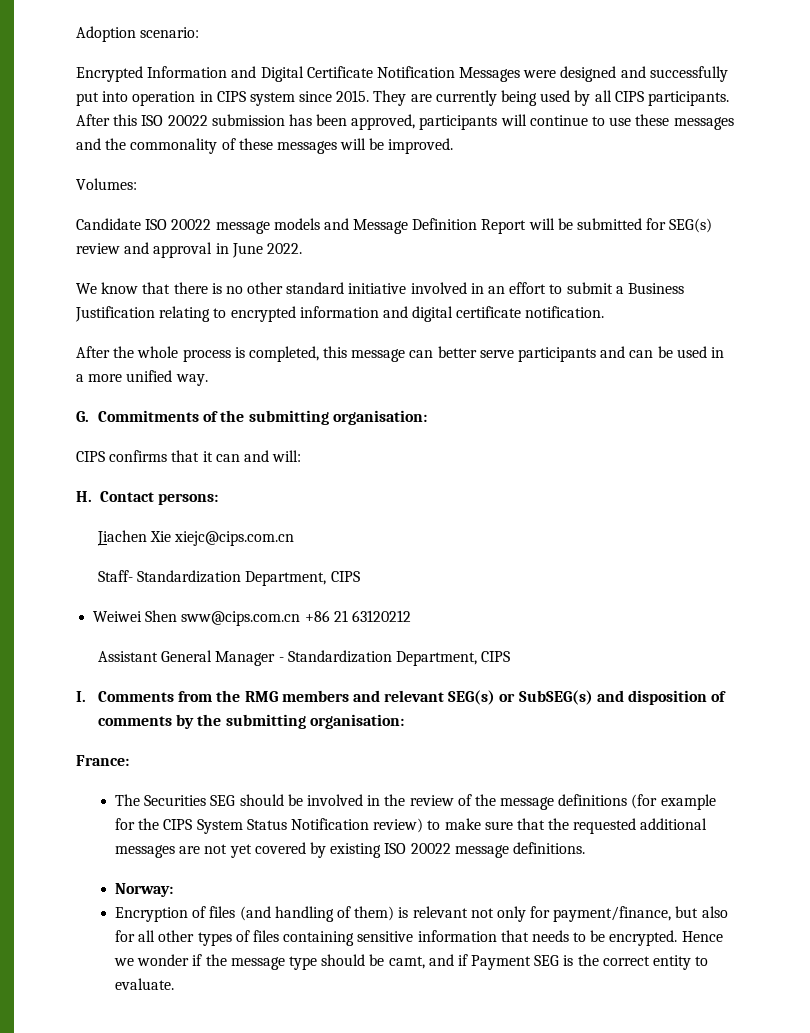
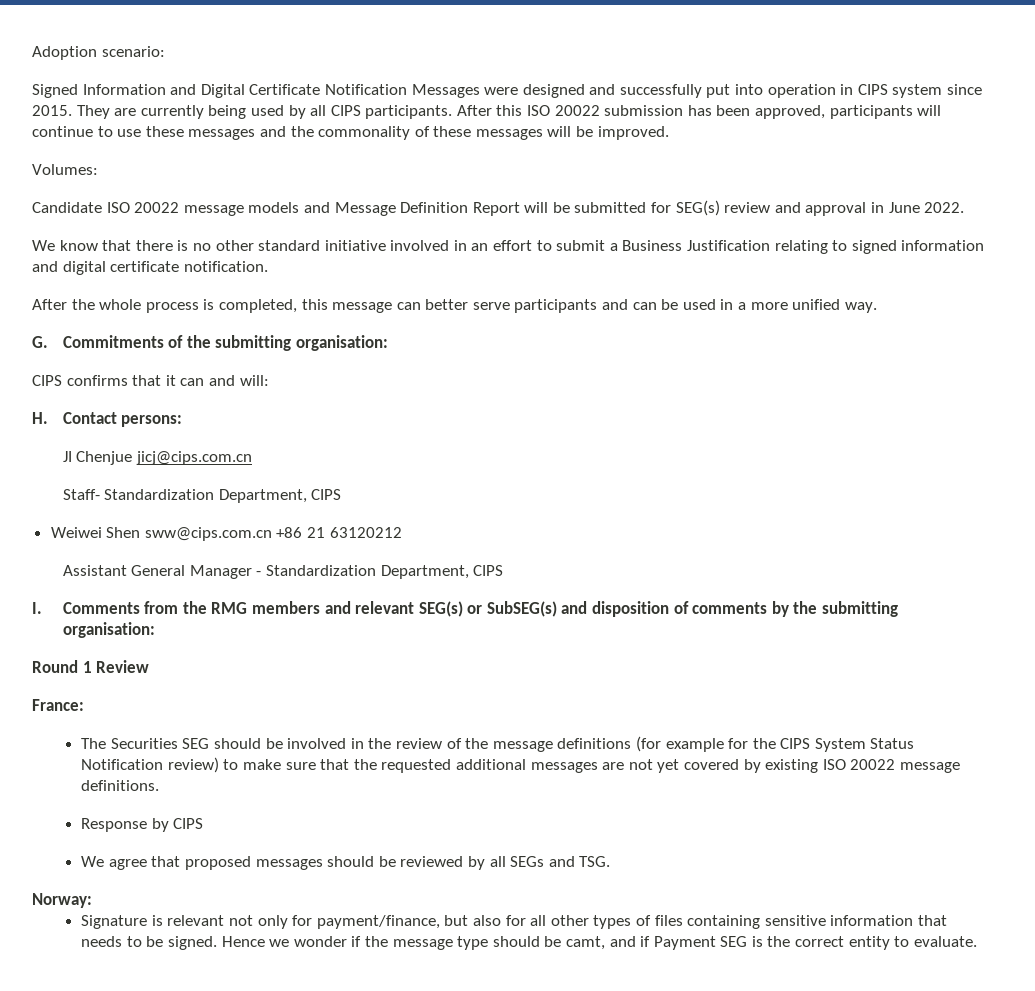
- Encrypted Information and Digital Certificate Notification Messages were designed and successfully put into operation in CIPS system since 2015.
+ Signed Information and Digital Certificate Notification Messages were designed and successfully put into operation in CIPS system since 2015.
- We know that there is no other standard initiative involved in an effort to submit a Business Justification relating to encrypted information and digital certificate notification.
+ We know that there is no other standard initiative involved in an effort to submit a Business Justification relating to signed information and digital certificate notification.
- Jiachen Xie xiejc@cips.com.cn
+ JI Chenjue jicj@cips.com.cn
+ Round 1 Review
+ Response by CIPS
+ We agree that proposed messages should be reviewed by all SEGs and TSG.
  Norway:
- Encryption of files (and handling of them) is relevant not only for payment/finance, but also for all other types of files containing sensitive information that needs to be encrypted.
+ Signature is relevant not only for payment/finance, but also for all other types of files containing sensitive information that needs to be signed.

